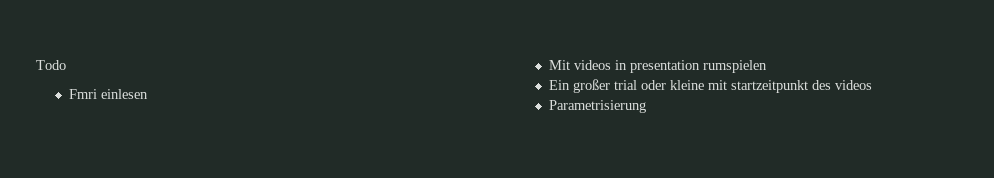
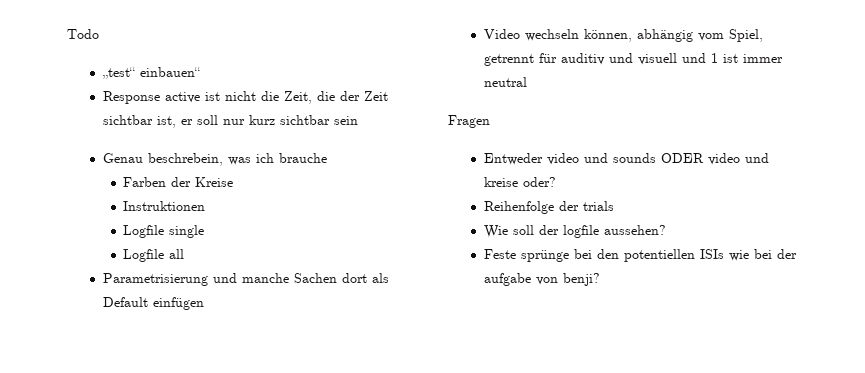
- Fmri einlesen
- Mit videos in presentation rumspielen
- Ein großer trial oder kleine mit startzeitpunkt des videos
- Parametrisierung
+ „test“ einbauen“
+ Response active ist nicht die Zeit, die der Zeit sichtbar ist, er soll nur kurz sichtbar sein
+ Genau beschrebein, was ich brauche
+ Farben der Kreise
+ Instruktionen
+ Logfile single
+ Logfile all
+ Parametrisierung und manche Sachen dort als Default einfügen
+ Video wechseln können, abhängig vom Spiel, getrennt für auditiv und visuell und 1 ist immer neutral
+ Fragen
+ Entweder video und sounds ODER video und kreise oder?
+ Reihenfolge der trials
+ Wie soll der logfile aussehen?
+ Feste sprünge bei den potentiellen ISIs wie bei der aufgabe von benji?

